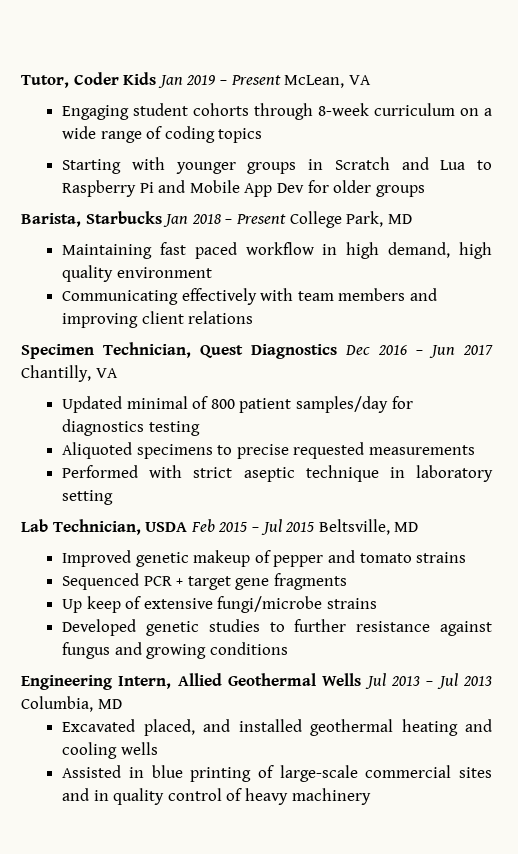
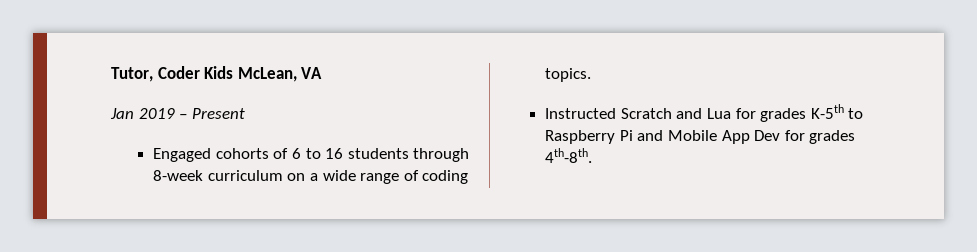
- Tutor, Coder Kids Jan 2019 – Present McLean, VA
- Engaging student cohorts through 8-week curriculum on a wide range of coding topics
- Starting with younger groups in Scratch and Lua to Raspberry Pi and Mobile App Dev for older groups
- Barista, Starbucks Jan 2018 – Present College Park, MD
- Maintaining fast paced workflow in high demand, high quality environment
- Communicating effectively with team members and improving client relations
- Specimen Technician, Quest Diagnostics Dec 2016 – Jun 2017 Chantilly, VA
- Updated minimal of 800 patient samples/day for diagnostics testing
- Aliquoted specimens to precise requested measurements
- Performed with strict aseptic technique in laboratory setting
- Lab Technician, USDA Feb 2015 – Jul 2015 Beltsville, MD
- Improved genetic makeup of pepper and tomato strains
- Sequenced PCR + target gene fragments
- Up keep of extensive fungi/microbe strains
- Developed genetic studies to further resistance against fungus and growing conditions
- Engineering Intern, Allied Geothermal Wells Jul 2013 – Jul 2013 Columbia, MD
- Excavated placed, and installed geothermal heating and cooling wells
- Assisted in blue printing of large-scale commercial sites and in quality control of heavy machinery
+ Tutor, Coder Kids McLean, VA
+ Jan 2019 – Present
+ Engaged cohorts of 6 to 16 students through 8-week curriculum on a wide range of coding topics.
+ Instructed Scratch and Lua for grades K-5th to Raspberry Pi and Mobile App Dev for grades 4th-8th.

